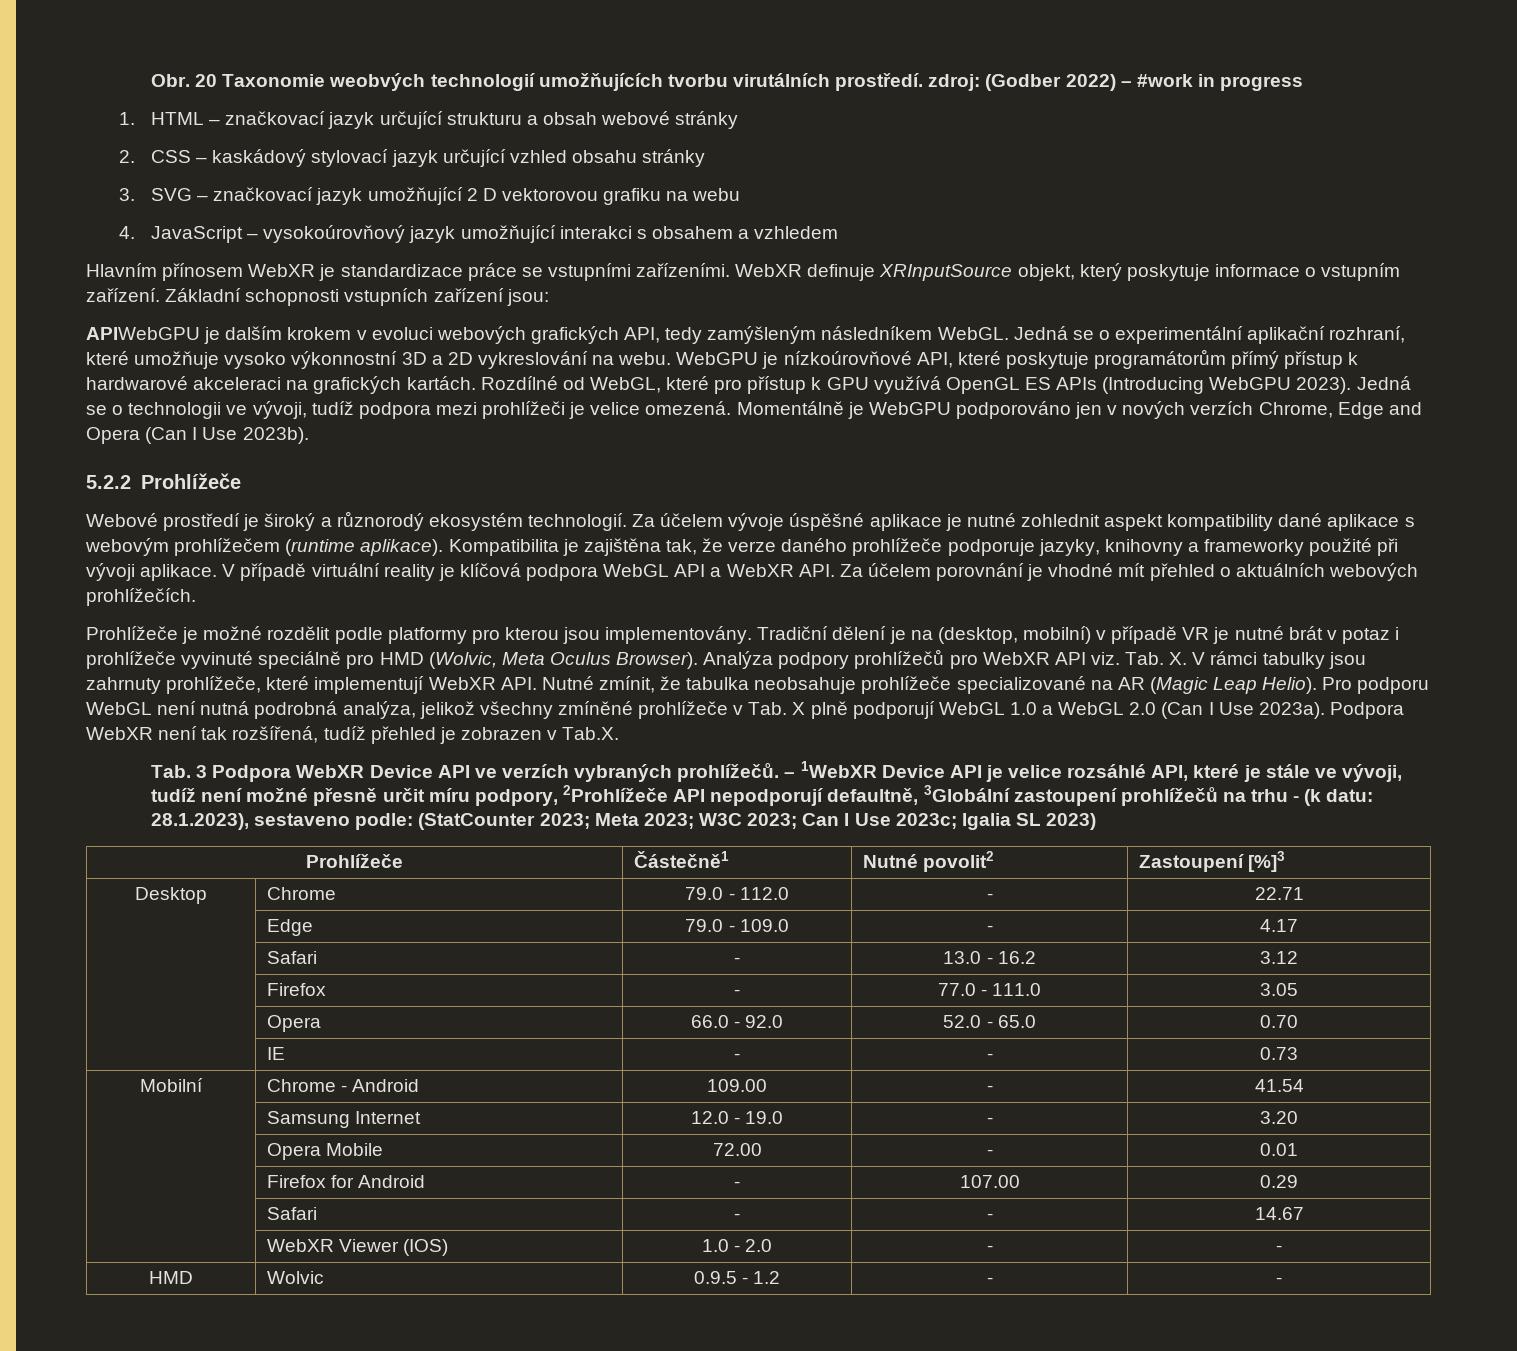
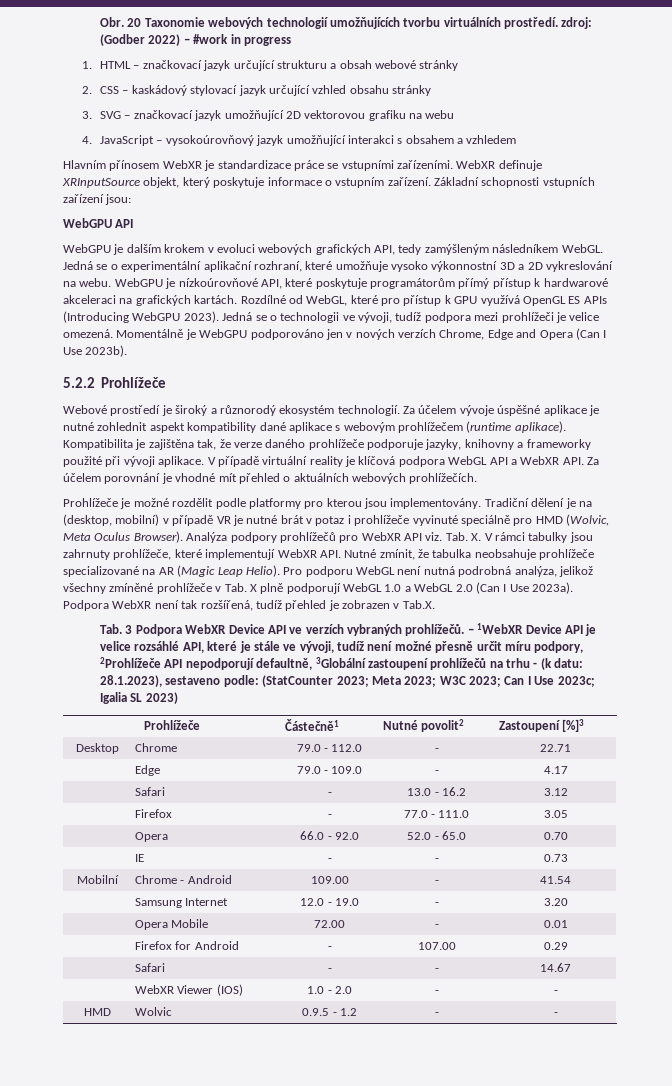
- Obr. 20 Taxonomie weobvých technologií umožňujících tvorbu virutálních prostředí. zdroj: (Godber 2022) – #work in progress
+ Obr. 20 Taxonomie webových technologií umožňujících tvorbu virtuálních prostředí. zdroj: (Godber 2022) – #work in progress
- 3. SVG – značkovací jazyk umožňující 2 D vektorovou grafiku na webu
+ 3. SVG – značkovací jazyk umožňující 2D vektorovou grafiku na webu
- APIWebGPU je dalším krokem v evoluci webových grafických API, tedy zamýšleným následníkem WebGL.
+ WebGPU API
+ WebGPU je dalším krokem v evoluci webových grafických API, tedy zamýšleným následníkem WebGL.

